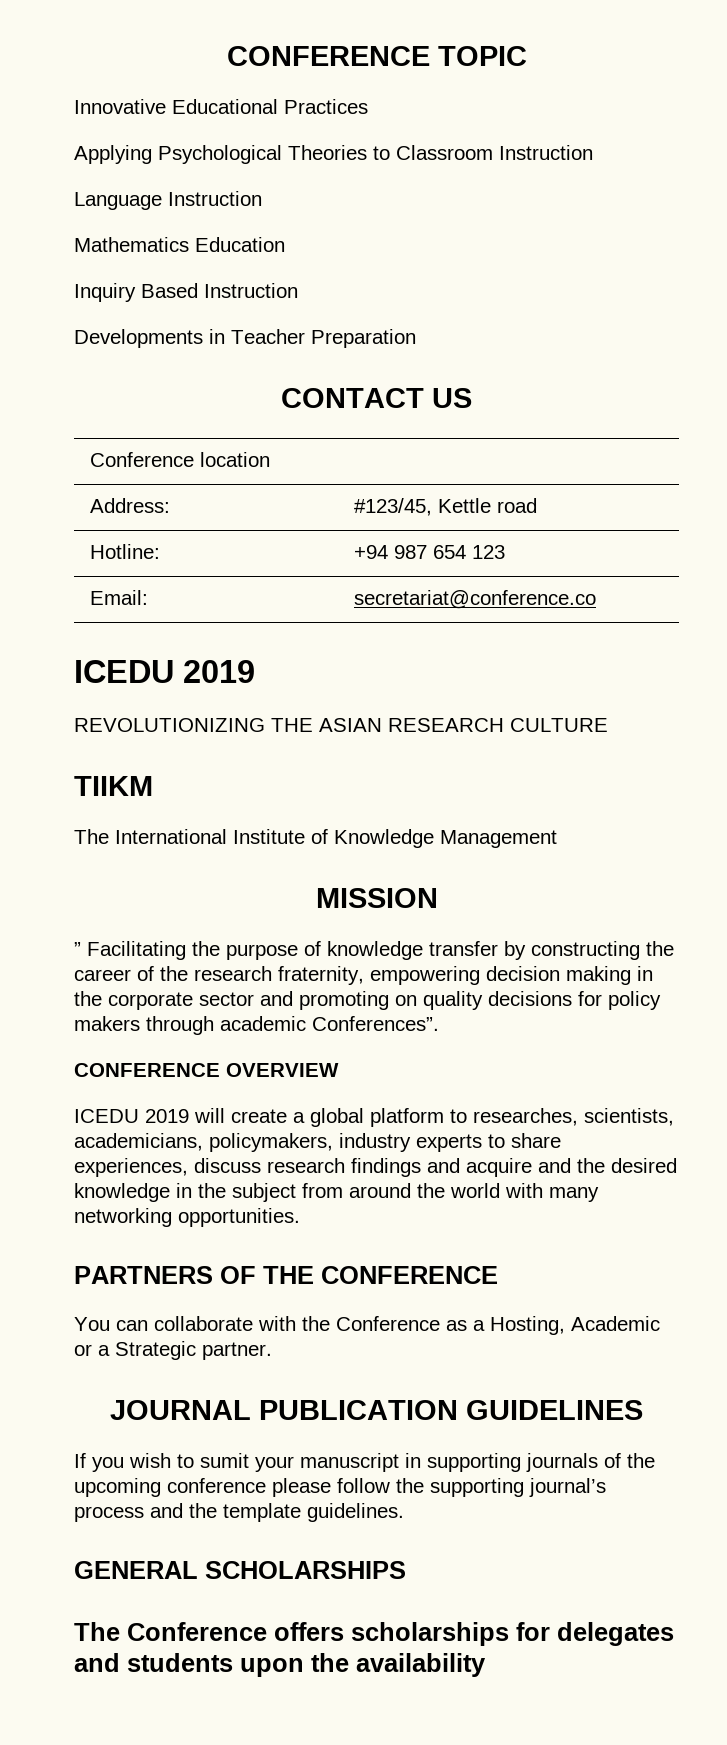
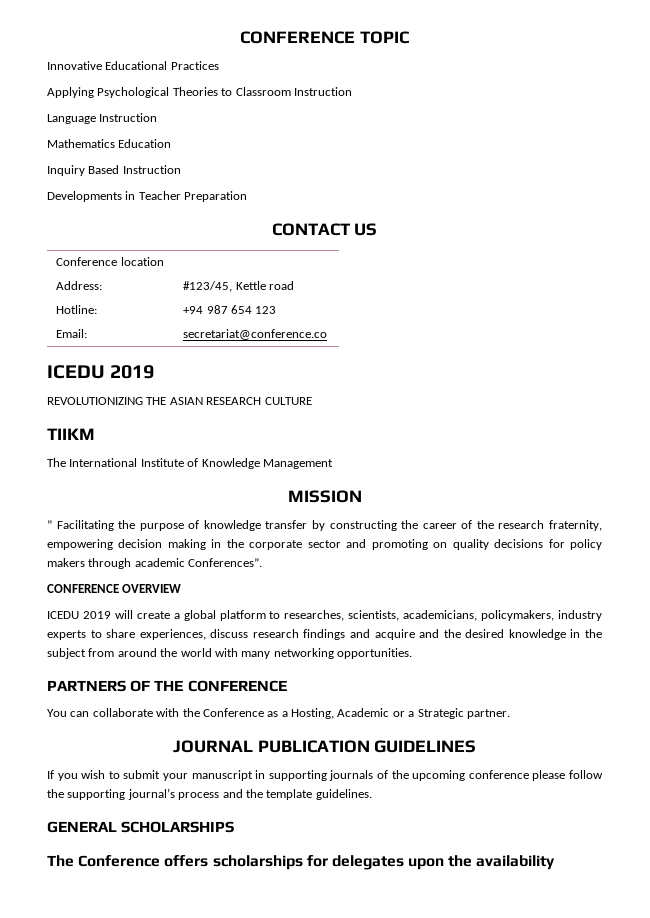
- If you wish to sumit your manuscript in supporting journals of the upcoming conference please follow the supporting journal’s process and the template guidelines.
+ If you wish to submit your manuscript in supporting journals of the upcoming conference please follow the supporting journal’s process and the template guidelines.
- The Conference offers scholarships for delegates and students upon the availability
+ The Conference offers scholarships for delegates upon the availability

